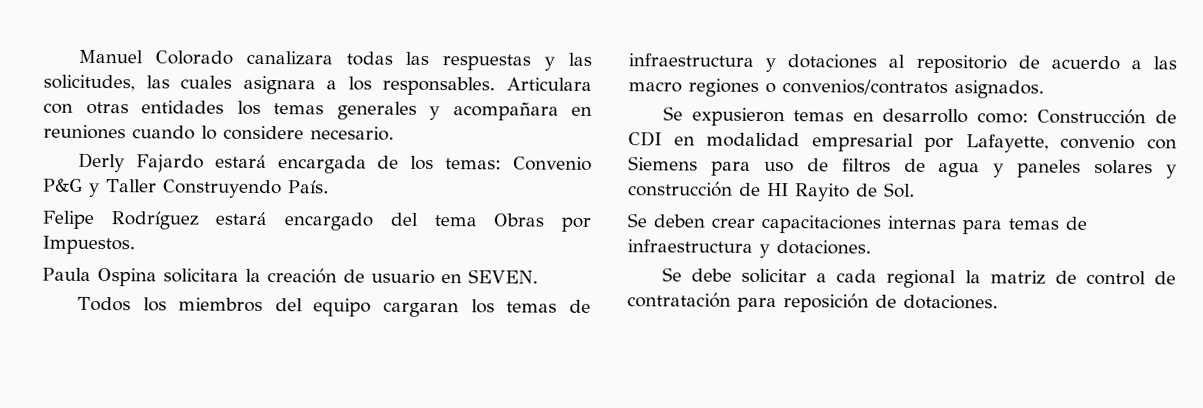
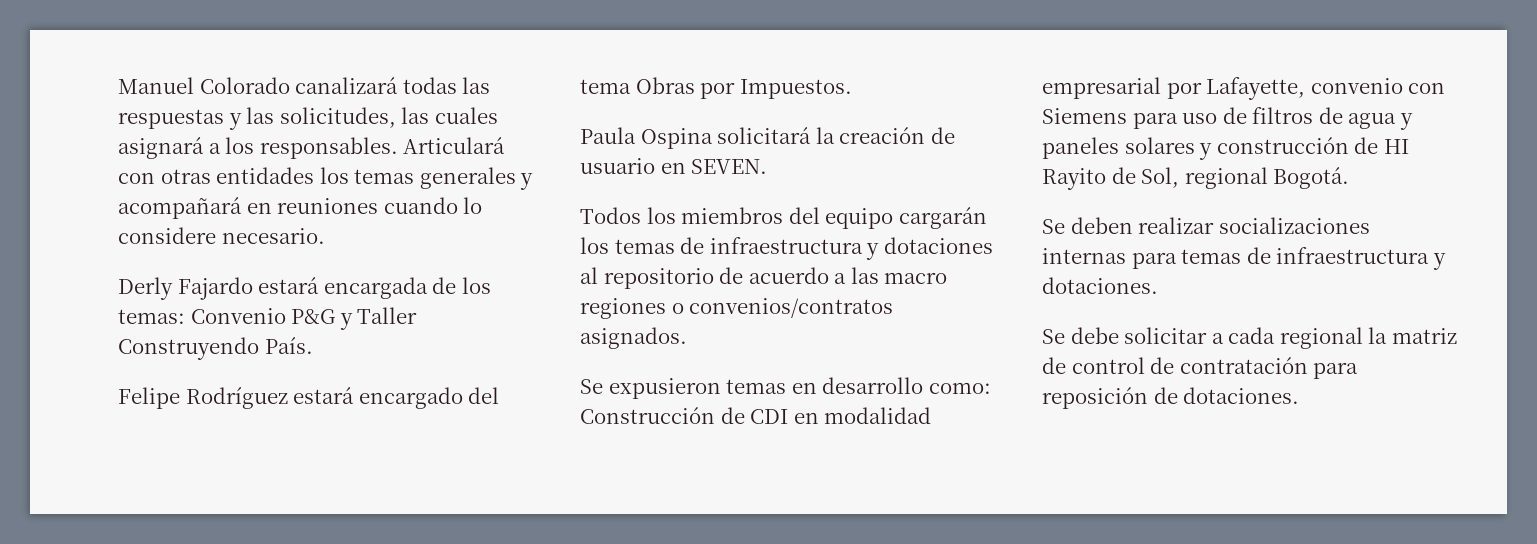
- Manuel Colorado canalizara todas las respuestas y las solicitudes, las cuales asignara a los responsables.
+ Manuel Colorado canalizará todas las respuestas y las solicitudes, las cuales asignará a los responsables.
- Articulara con otras entidades los temas generales y acompañara en reuniones cuando lo considere necesario.
+ Articulará con otras entidades los temas generales y acompañará en reuniones cuando lo considere necesario.
- Paula Ospina solicitara la creación de usuario en SEVEN.
+ Paula Ospina solicitará la creación de usuario en SEVEN.
- Todos los miembros del equipo cargaran los temas de infraestructura y dotaciones al repositorio de acuerdo a las macro regiones o convenios/contratos asignados.
+ Todos los miembros del equipo cargarán los temas de infraestructura y dotaciones al repositorio de acuerdo a las macro regiones o convenios/contratos asignados.
- Se expusieron temas en desarrollo como: Construcción de CDI en modalidad empresarial por Lafayette, convenio con Siemens para uso de filtros de agua y paneles solares y construcción de HI Rayito de Sol.
+ Se expusieron temas en desarrollo como: Construcción de CDI en modalidad empresarial por Lafayette, convenio con Siemens para uso de filtros de agua y paneles solares y construcción de HI Rayito de Sol, regional Bogotá.
- Se deben crear capacitaciones internas para temas de infraestructura y dotaciones.
+ Se deben realizar socializaciones internas para temas de infraestructura y dotaciones.

